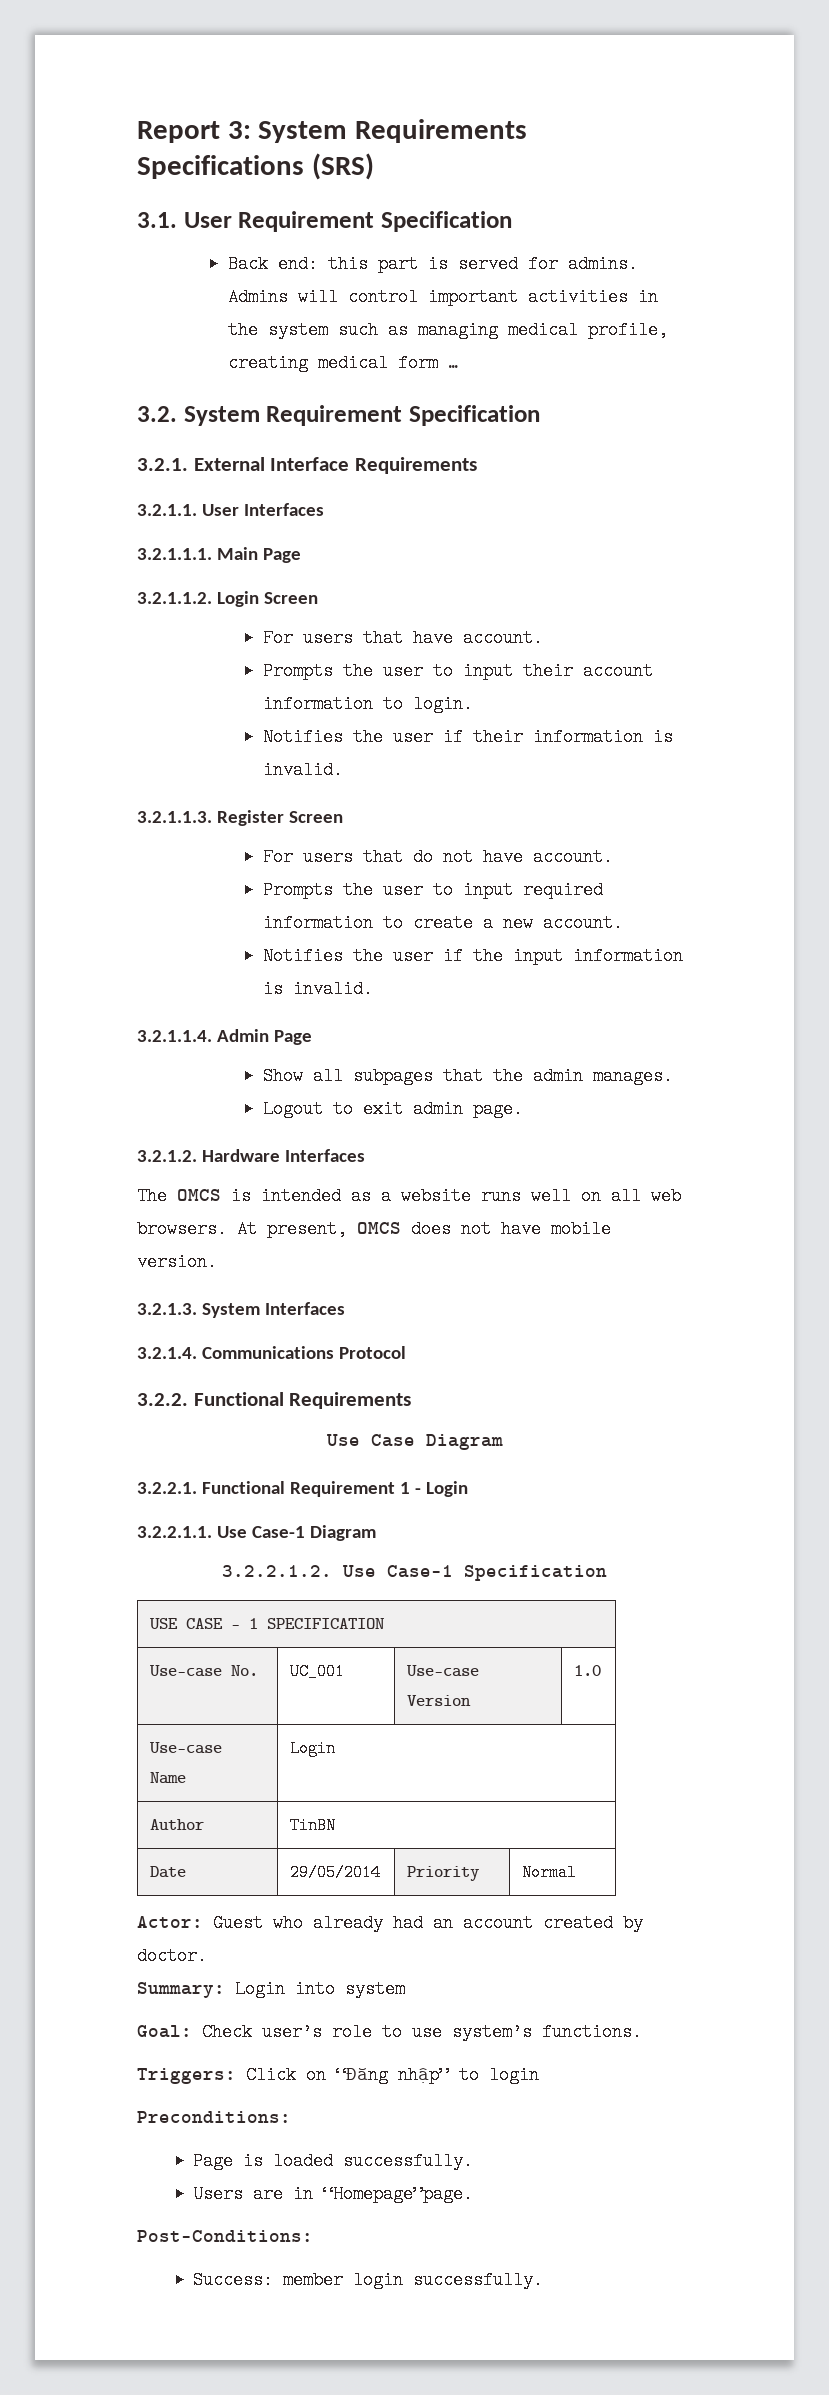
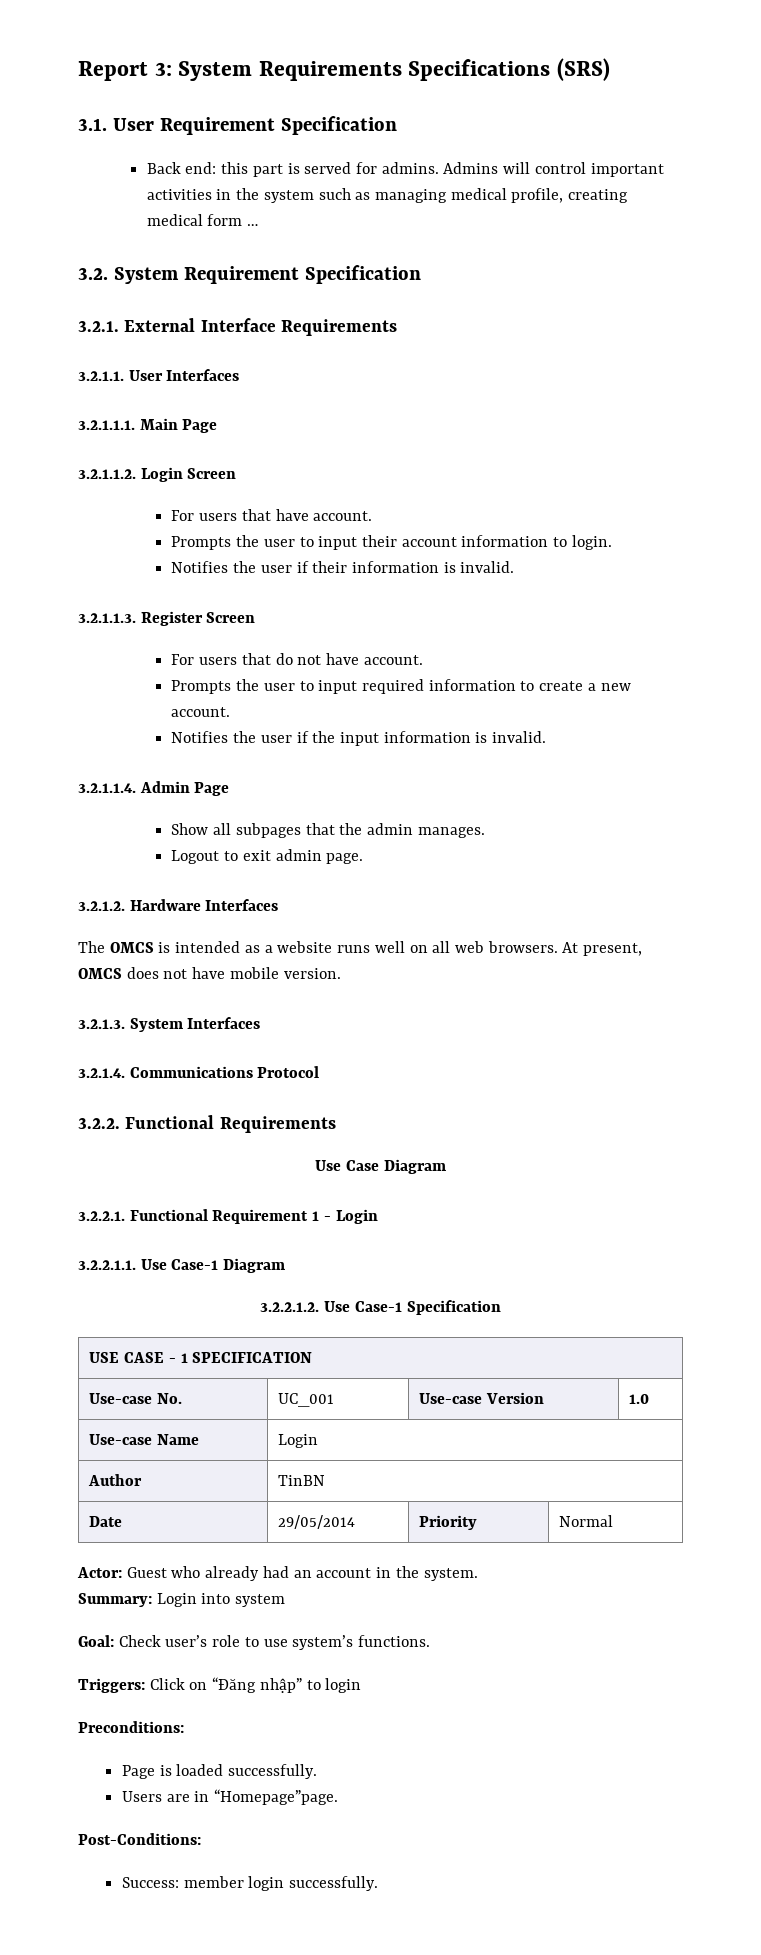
- Actor: Guest who already had an account created by doctor.
+ Actor: Guest who already had an account in the system.

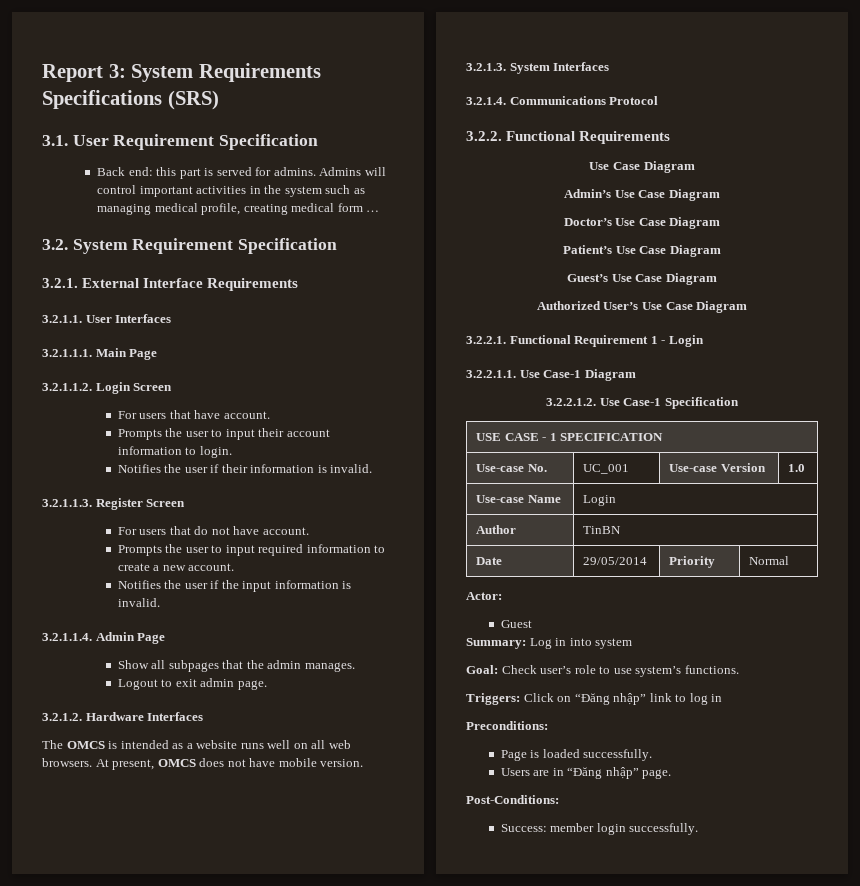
+ Admin’s Use Case Diagram
+ Doctor’s Use Case Diagram
+ Patient’s Use Case Diagram
+ Guest’s Use Case Diagram
+ Authorized User’s Use Case Diagram
- Actor: Guest who already had an account in the system.
+ Actor:
+ Guest
- Summary: Login into system
+ Summary: Log in into system
- Triggers: Click on “Đăng nhập” to login
+ Triggers: Click on “Đăng nhập” link to log in
- Users are in “Homepage”page.
+ Users are in “Đăng nhập” page.

